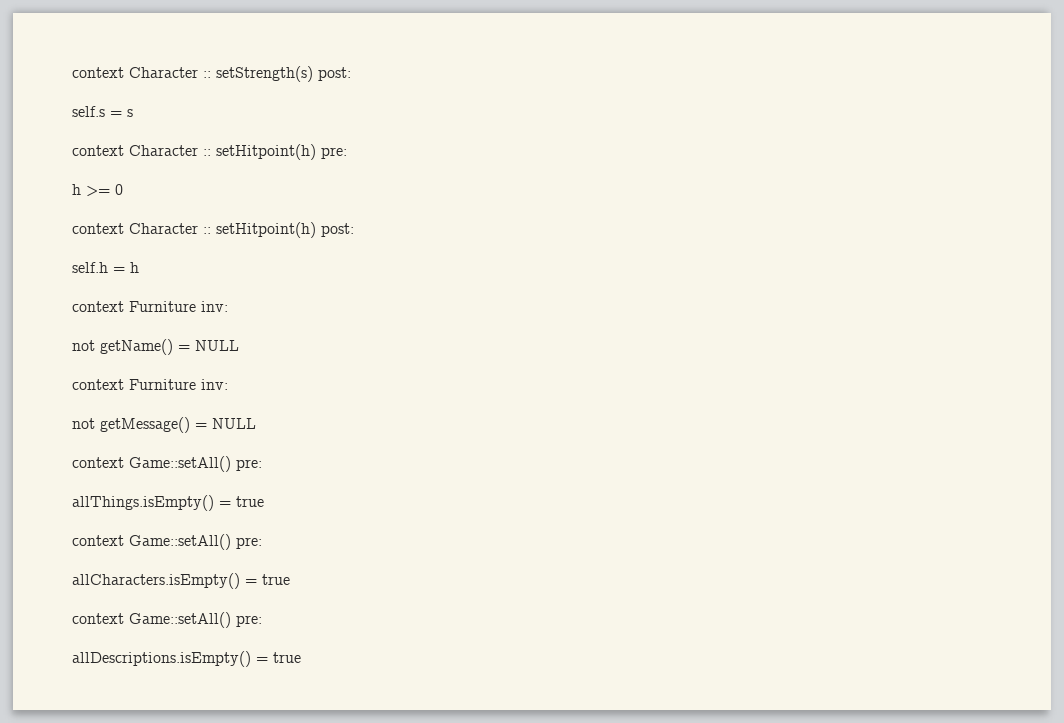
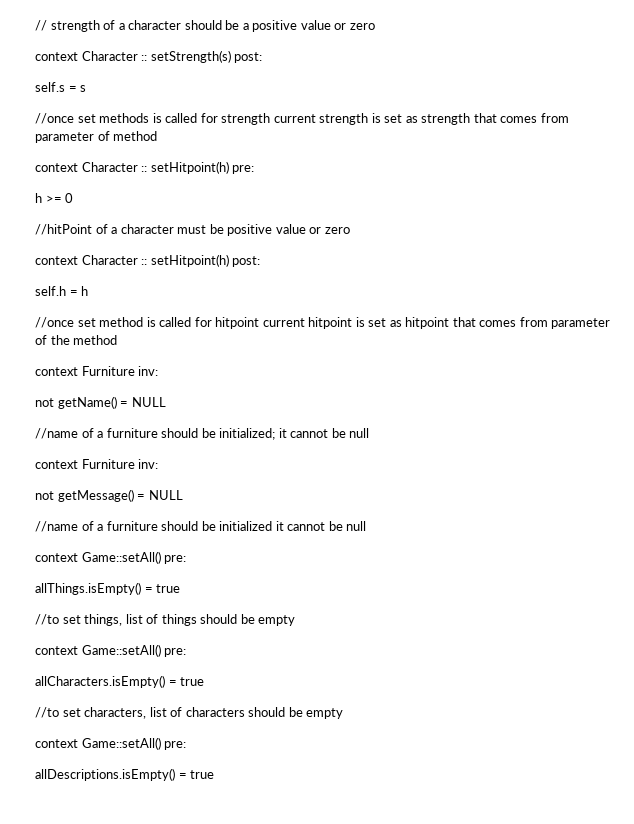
+ // strength of a character should be a positive value or zero
+ //once set methods is called for strength current strength is set as strength that comes from parameter of method
+ //hitPoint of a character must be positive value or zero
+ //once set method is called for hitpoint current hitpoint is set as hitpoint that comes from parameter of the method
+ //name of a furniture should be initialized; it cannot be null
+ //name of a furniture should be initialized it cannot be null
+ //to set things, list of things should be empty
+ //to set characters, list of characters should be empty

